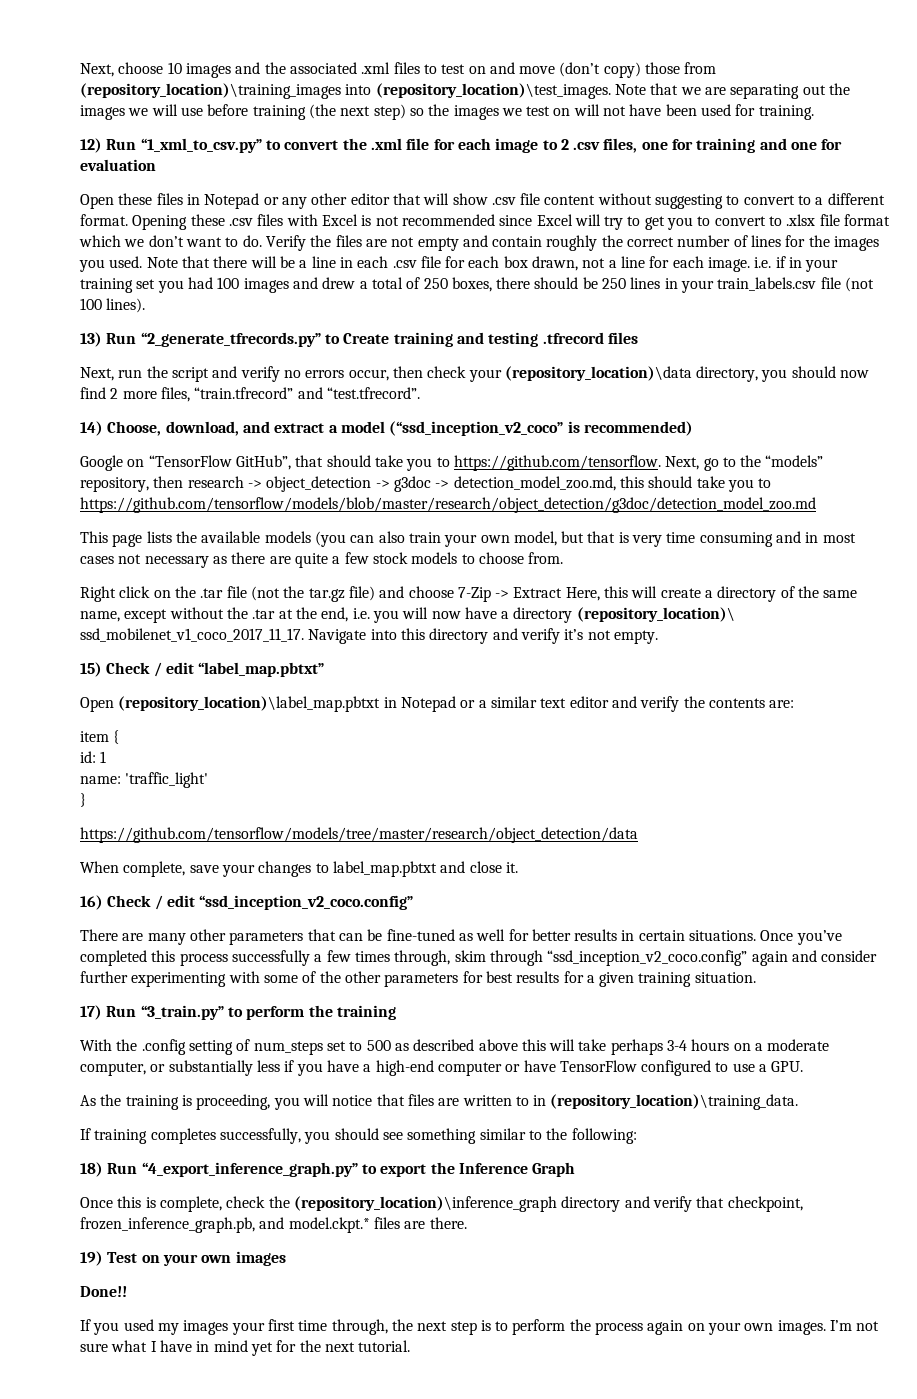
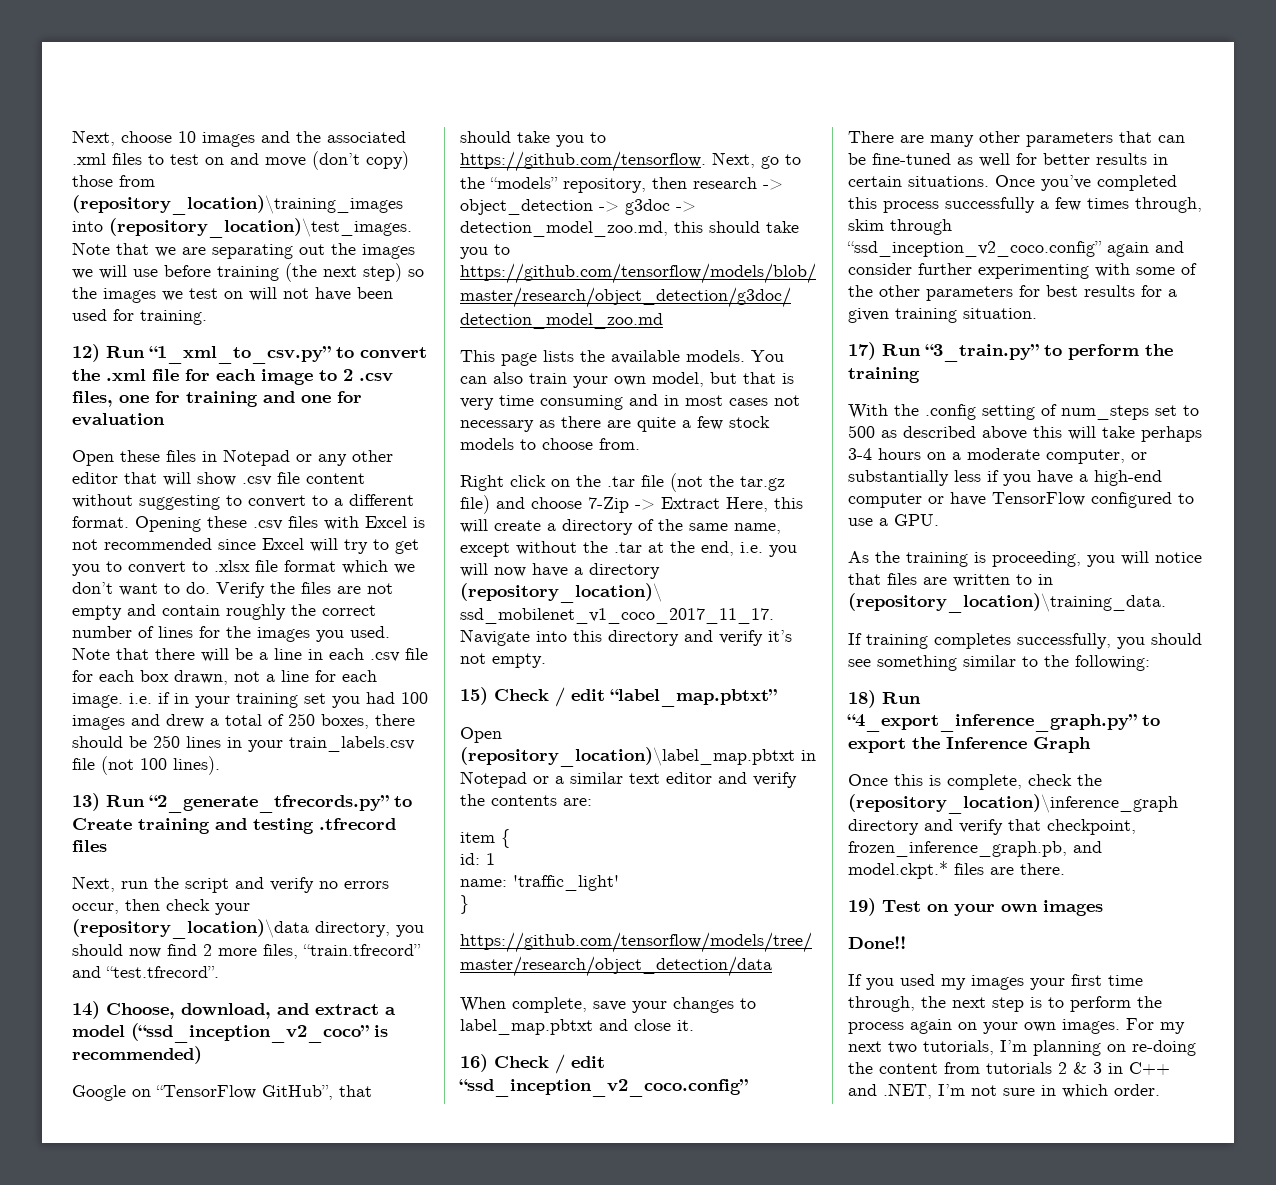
- This page lists the available models (you can also train your own model, but that is very time consuming and in most cases not necessary as there are quite a few stock models to choose from.
+ This page lists the available models. You can also train your own model, but that is very time consuming and in most cases not necessary as there are quite a few stock models to choose from.
- I’m not sure what I have in mind yet for the next tutorial.
+ For my next two tutorials, I’m planning on re-doing the content from tutorials 2 & 3 in C++ and .NET, I’m not sure in which order.

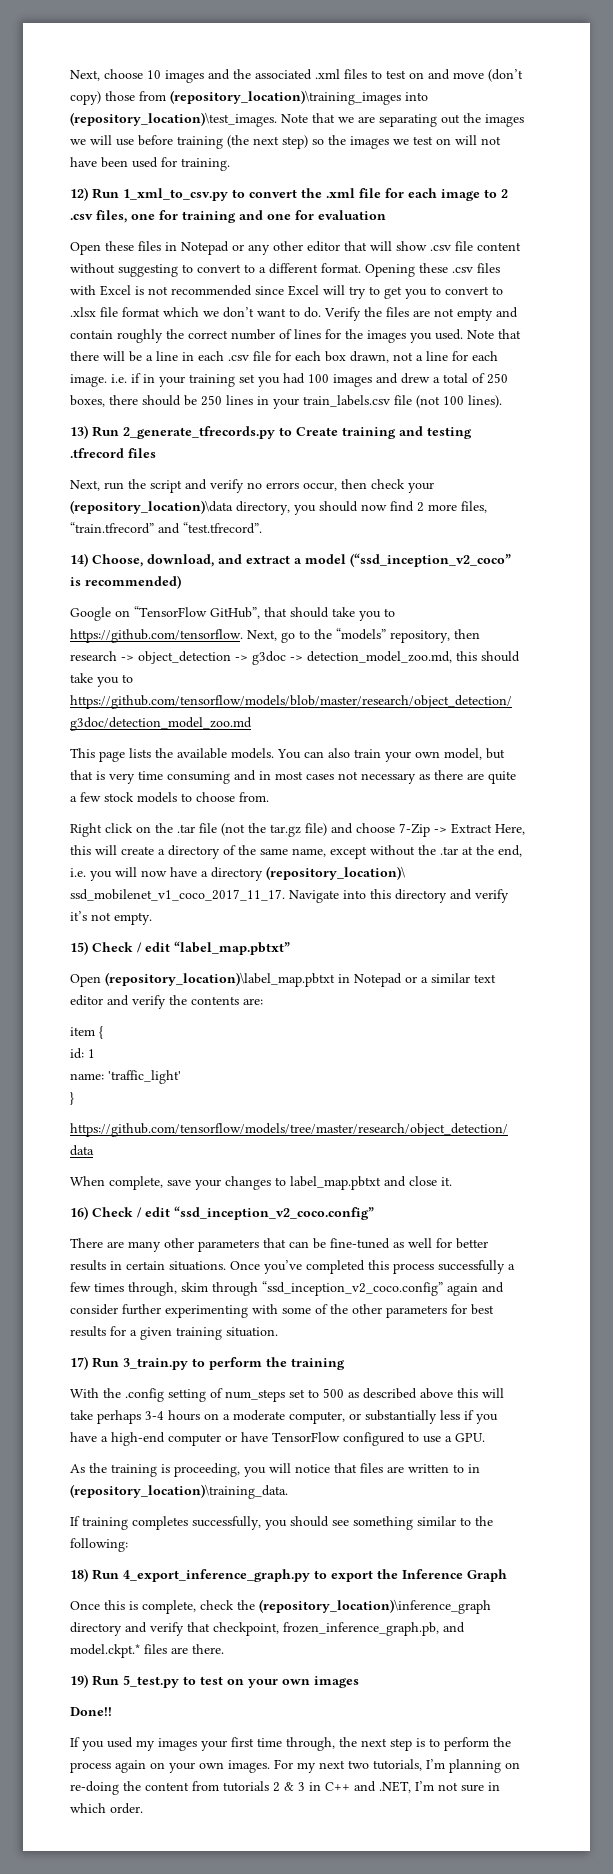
- 12) Run “1_xml_to_csv.py” to convert the .xml file for each image to 2 .csv files, one for training and one for evaluation
+ 12) Run 1_xml_to_csv.py to convert the .xml file for each image to 2 .csv files, one for training and one for evaluation
- 13) Run “2_generate_tfrecords.py” to Create training and testing .tfrecord files
+ 13) Run 2_generate_tfrecords.py to Create training and testing .tfrecord files
- 17) Run “3_train.py” to perform the training
+ 17) Run 3_train.py to perform the training
- 18) Run “4_export_inference_graph.py” to export the Inference Graph
+ 18) Run 4_export_inference_graph.py to export the Inference Graph
- 19) Test on your own images
+ 19) Run 5_test.py to test on your own images

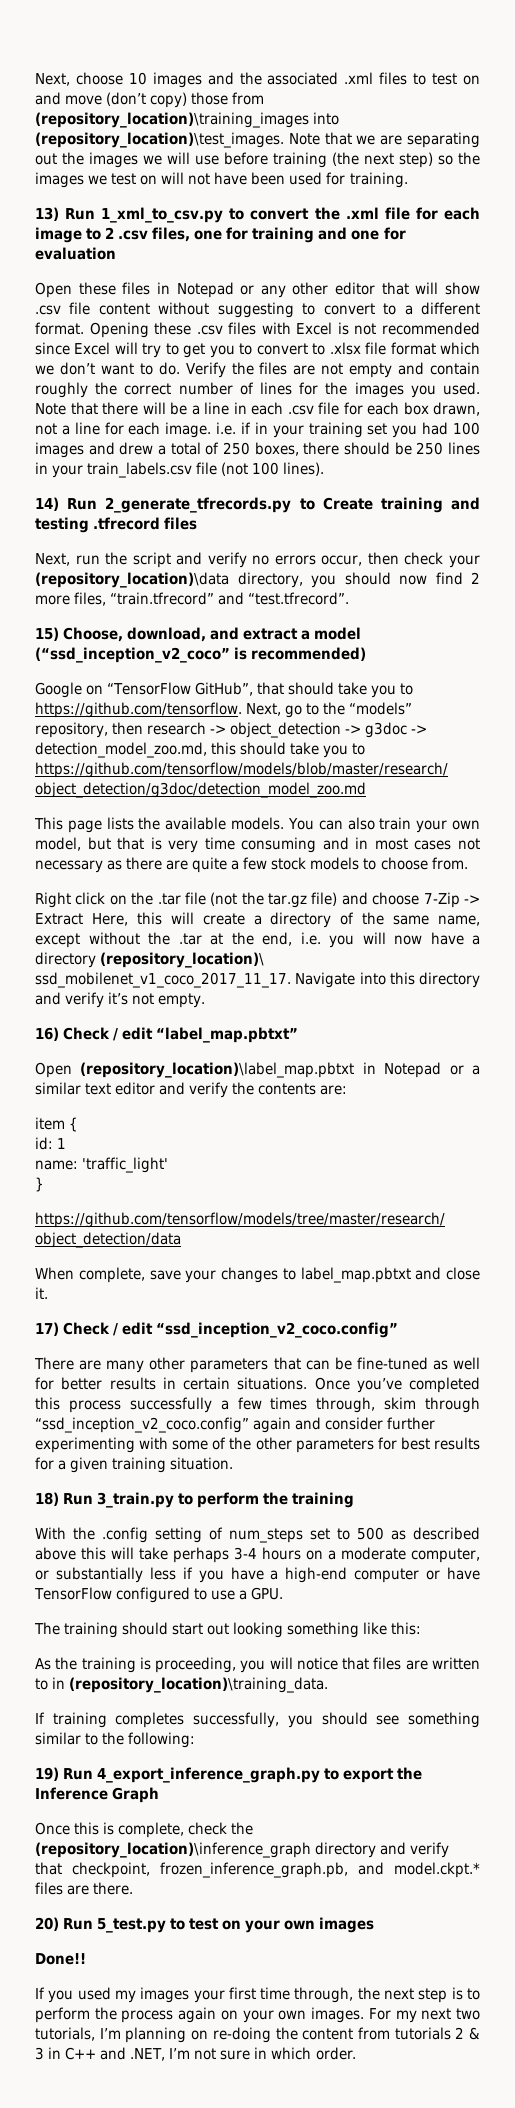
- 12) Run 1_xml_to_csv.py to convert the .xml file for each image to 2 .csv files, one for training and one for evaluation
+ 13) Run 1_xml_to_csv.py to convert the .xml file for each image to 2 .csv files, one for training and one for evaluation
- 13) Run 2_generate_tfrecords.py to Create training and testing .tfrecord files
+ 14) Run 2_generate_tfrecords.py to Create training and testing .tfrecord files
- 14) Choose, download, and extract a model (“ssd_inception_v2_coco” is recommended)
+ 15) Choose, download, and extract a model (“ssd_inception_v2_coco” is recommended)
- 15) Check / edit “label_map.pbtxt”
+ 16) Check / edit “label_map.pbtxt”
- 16) Check / edit “ssd_inception_v2_coco.config”
+ 17) Check / edit “ssd_inception_v2_coco.config”
- 17) Run 3_train.py to perform the training
+ 18) Run 3_train.py to perform the training
+ The training should start out looking something like this:
- 18) Run 4_export_inference_graph.py to export the Inference Graph
+ 19) Run 4_export_inference_graph.py to export the Inference Graph
- 19) Run 5_test.py to test on your own images
+ 20) Run 5_test.py to test on your own images

